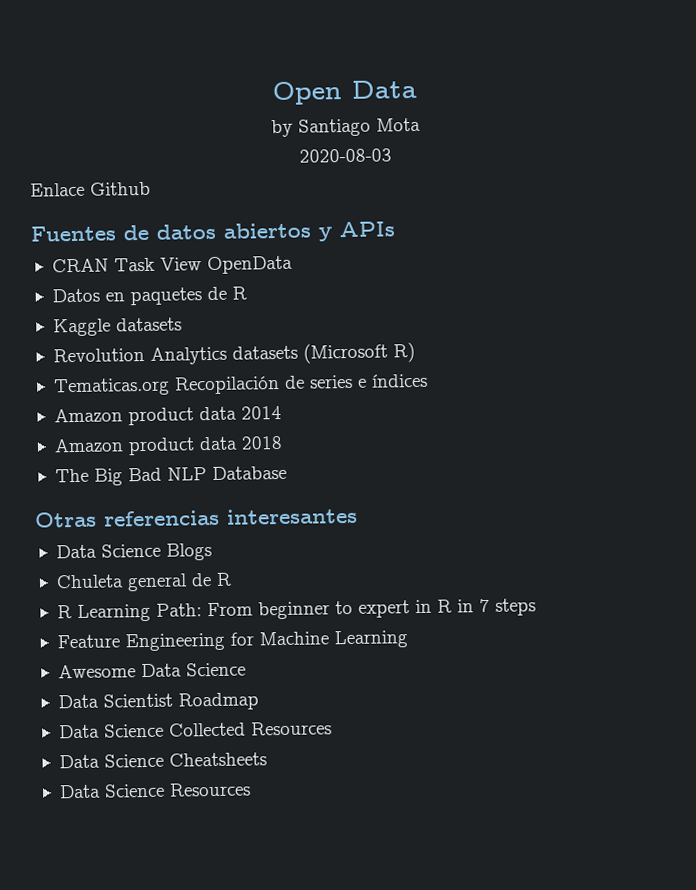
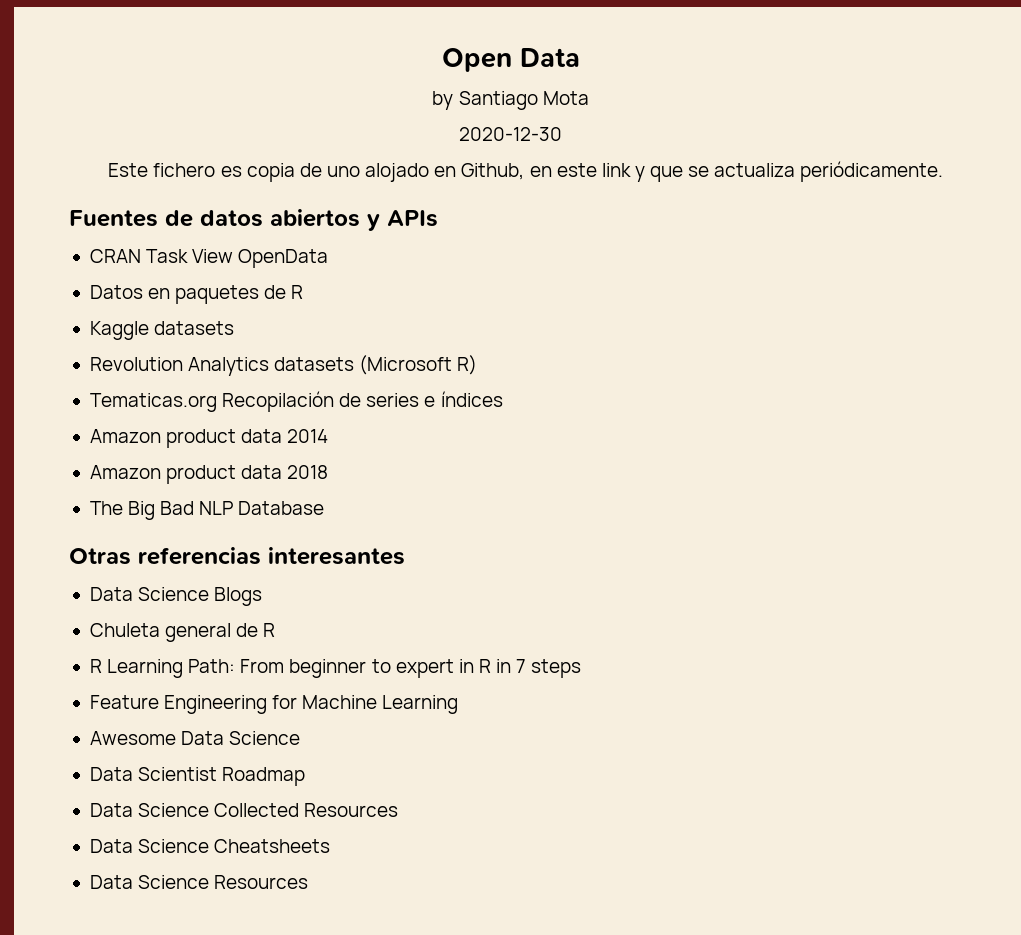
- 2020-08-03
- Enlace Github
+ 2020-12-30
+ Este fichero es copia de uno alojado en Github, en este link y que se actualiza periódicamente.

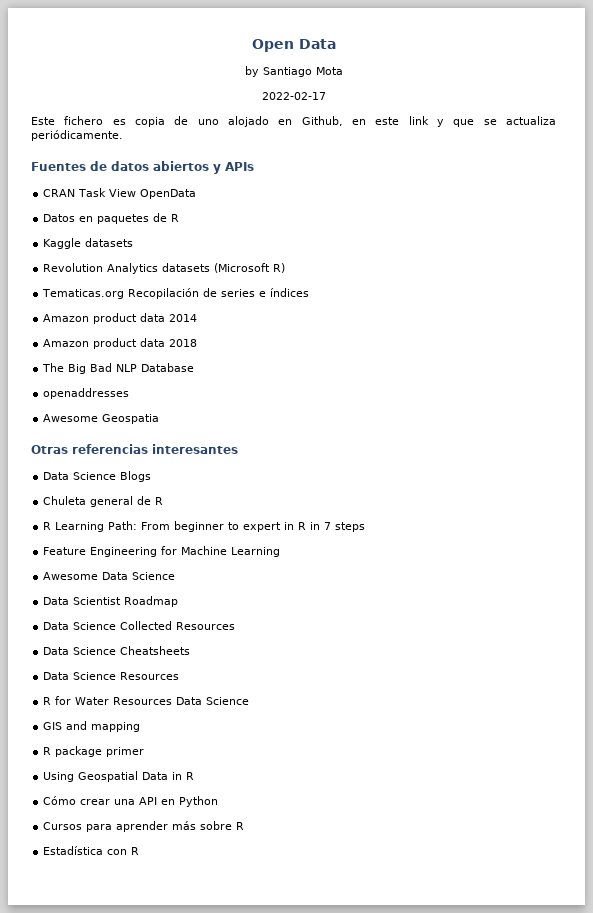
- 2020-12-30
+ 2022-02-17
+ openaddresses
+ Awesome Geospatia
+ R for Water Resources Data Science
+ GIS and mapping
+ R package primer
+ Using Geospatial Data in R
+ Cómo crear una API en Python
+ Cursos para aprender más sobre R
+ Estadística con R

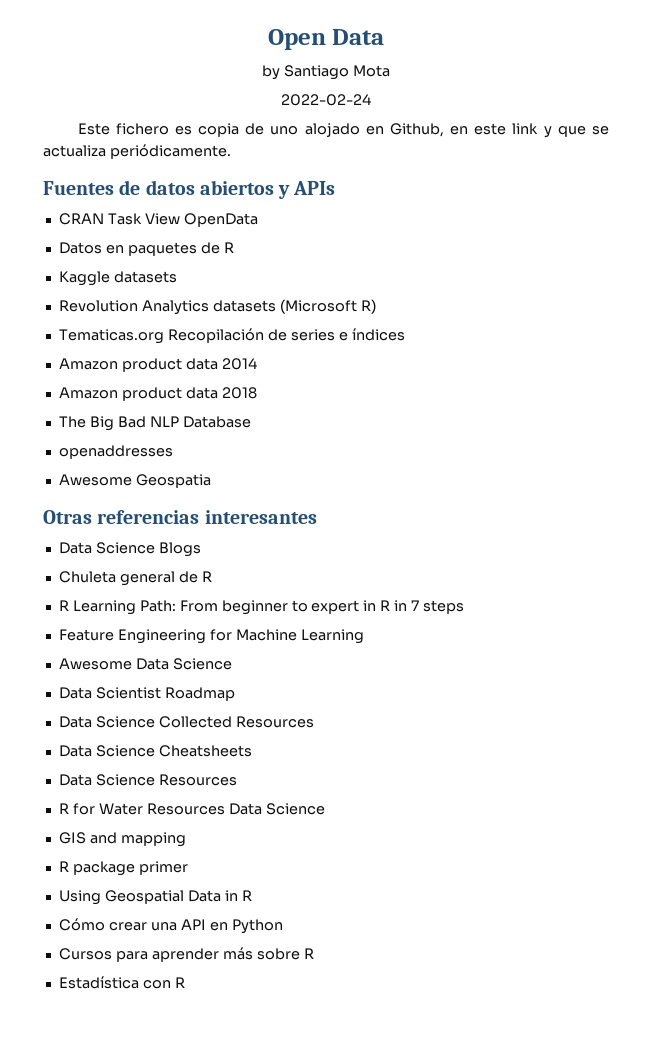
- 2022-02-17
+ 2022-02-24

